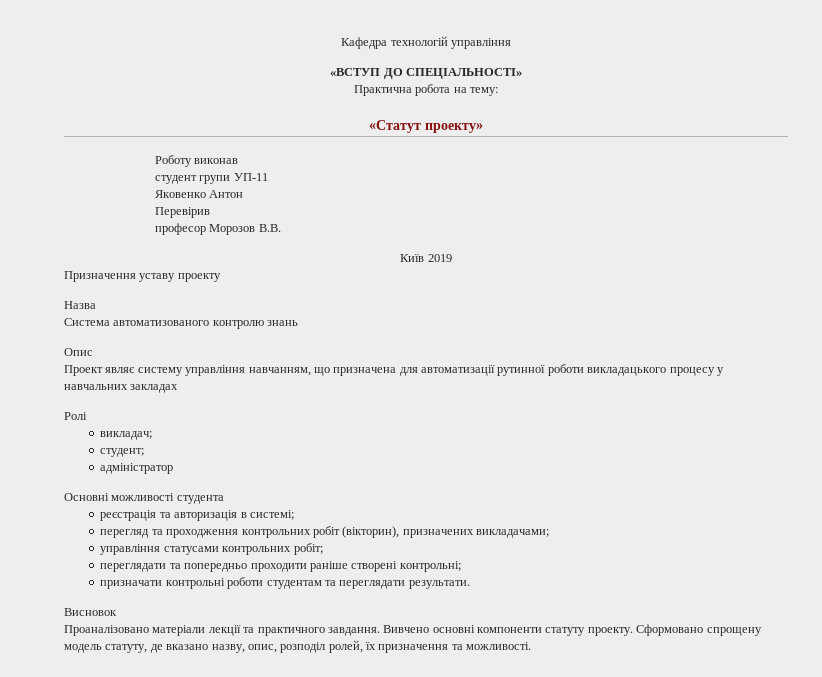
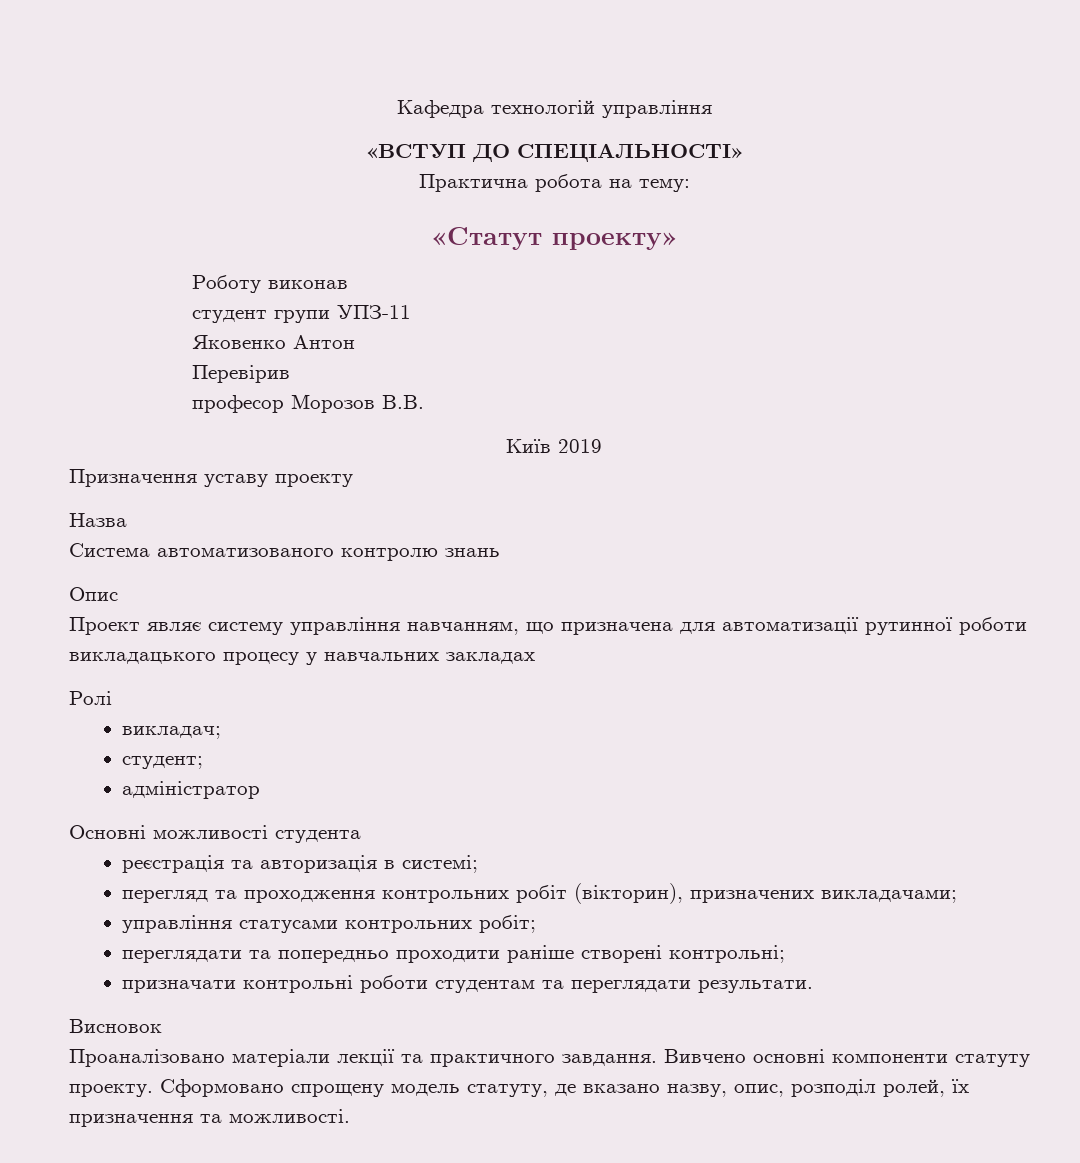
- студент групи УП-11
+ студент групи УПЗ-11

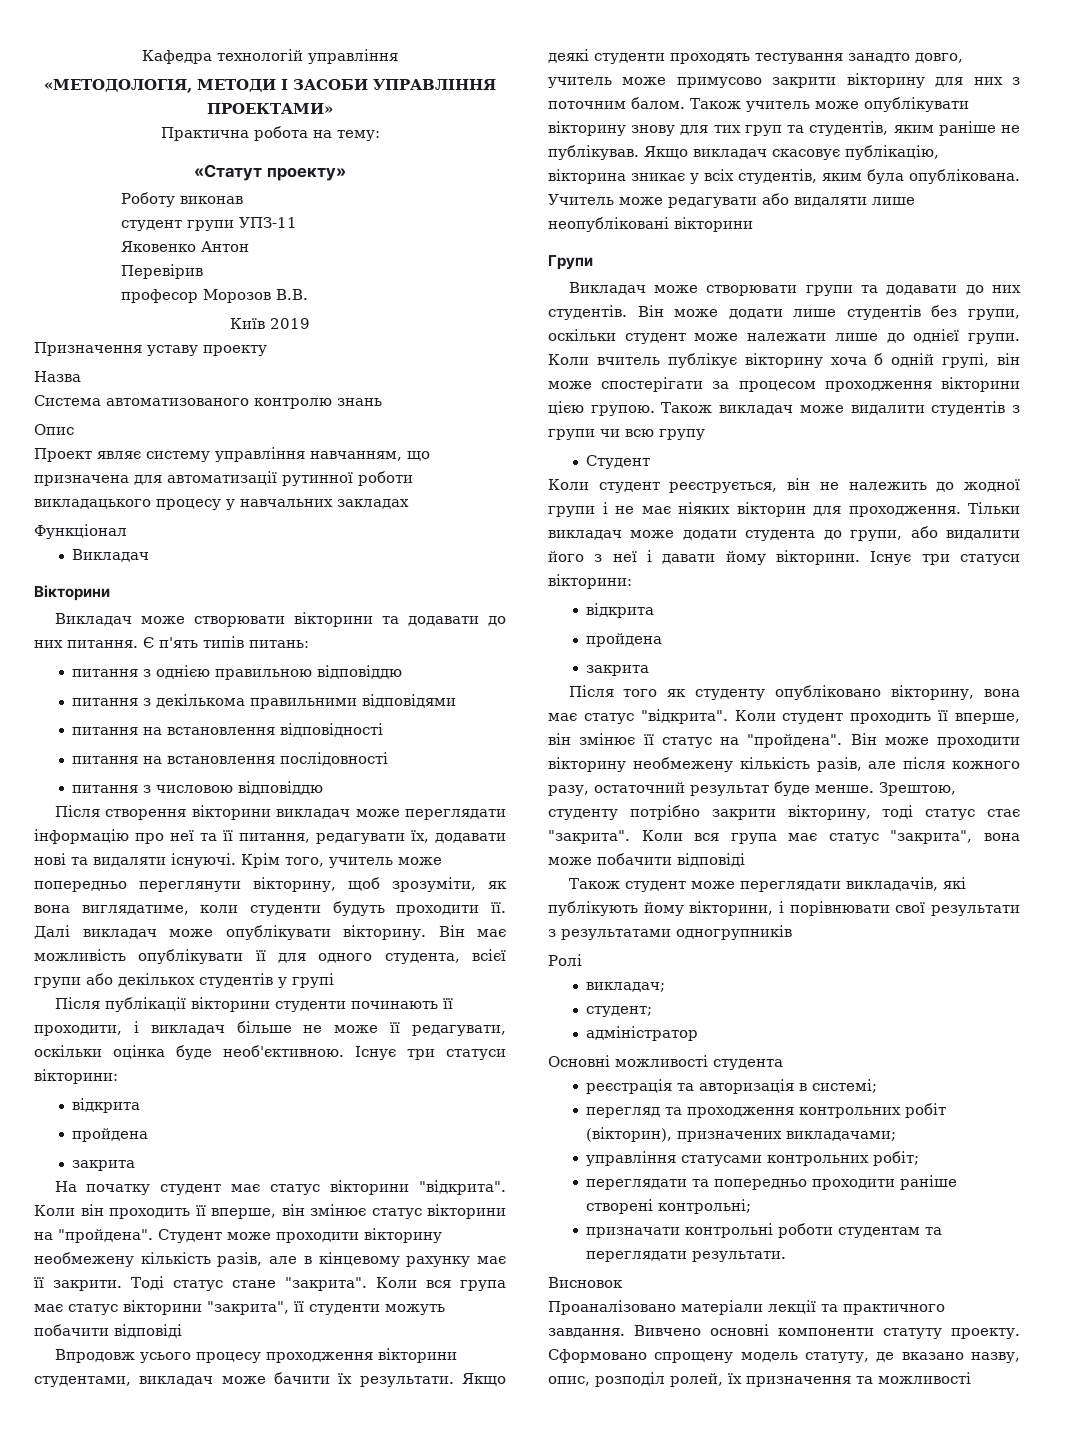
- «ВСТУП ДО СПЕЦІАЛЬНОСТІ»
+ «МЕТОДОЛОГІЯ, МЕТОДИ І ЗАСОБИ УПРАВЛІННЯ ПРОЕКТАМИ»
+ Функціонал
+ Викладач
+ Вікторини
+ Викладач може створювати вікторини та додавати до них питання. Є п'ять типів питань:
+ питання з однією правильною відповіддю
+ питання з декількома правильними відповідями
+ питання на встановлення відповідності
+ питання на встановлення послідовності
+ питання з числовою відповіддю
+ Після створення вікторини викладач може переглядати інформацію про неї та її питання, редагувати їх, додавати нові та видаляти існуючі. Крім того, учитель може попередньо переглянути вікторину, щоб зрозуміти, як вона виглядатиме, коли студенти будуть проходити її. Далі викладач може опублікувати вікторину. Він має можливість опублікувати її для одного студента, всієї групи або декількох студентів у групі
+ Після публікації вікторини студенти починають її проходити, і викладач більше не може її редагувати, оскільки оцінка буде необ'єктивною. Існує три статуси вікторини:
+ відкрита
+ пройдена
+ закрита
+ На початку студент має статус вікторини "відкрита". Коли він проходить її вперше, він змінює статус вікторини на "пройдена". Студент може проходити вікторину необмежену кількість разів, але в кінцевому рахунку має її закрити. Тоді статус стане "закрита". Коли вся група має статус вікторини "закрита", її студенти можуть побачити відповіді
+ Впродовж усього процесу проходження вікторини студентами, викладач може бачити їх результати. Якщо деякі студенти проходять тестування занадто довго, учитель може примусово закрити вікторину для них з поточним балом. Також учитель може опублікувати вікторину знову для тих груп та студентів, яким раніше не публікував. Якщо викладач скасовує публікацію, вікторина зникає у всіх студентів, яким була опублікована. Учитель може редагувати або видаляти лише неопубліковані вікторини
+ Групи
+ Викладач може створювати групи та додавати до них студентів. Він може додати лише студентів без групи, оскільки студент може належати лише до однієї групи. Коли вчитель публікує вікторину хоча б одній групі, він може спостерігати за процесом проходження вікторини цією групою. Також викладач може видалити студентів з групи чи всю групу
+ Студент
+ Коли студент реєструється, він не належить до жодної групи і не має ніяких вікторин для проходження. Тільки викладач може додати студента до групи, або видалити його з неї і давати йому вікторини. Існує три статуси вікторини:
+ відкрита
+ пройдена
+ закрита
+ Після того як студенту опубліковано вікторину, вона має статус "відкрита". Коли студент проходить її вперше, він змінює її статус на "пройдена". Він може проходити вікторину необмежену кількість разів, але після кожного разу, остаточний результат буде менше. Зрештою, студенту потрібно закрити вікторину, тоді статус стає "закрита". Коли вся група має статус "закрита", вона може побачити відповіді
+ Також студент може переглядати викладачів, які публікують йому вікторини, і порівнювати свої результати з результатами одногрупників
- Сформовано спрощену модель статуту, де вказано назву, опис, розподіл ролей, їх призначення та можливості.
+ Сформовано спрощену модель статуту, де вказано назву, опис, розподіл ролей, їх призначення та можливості

